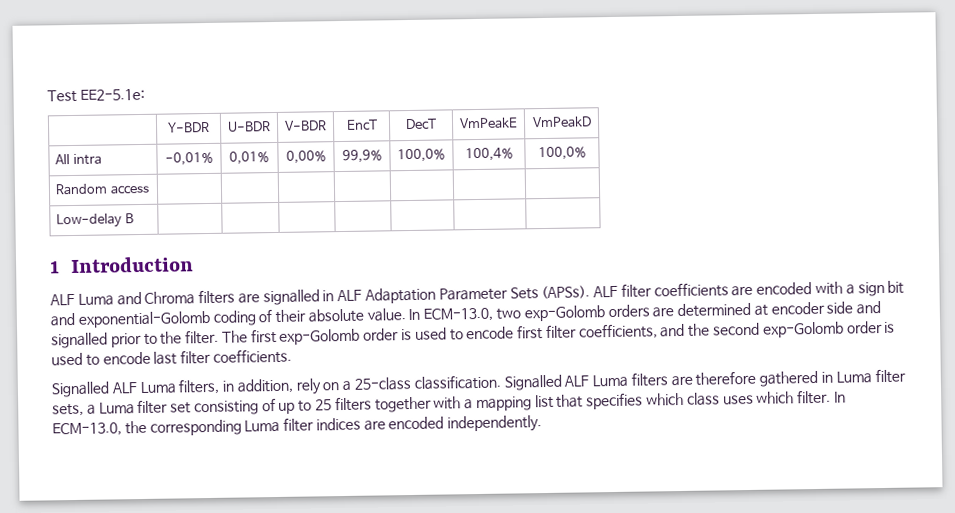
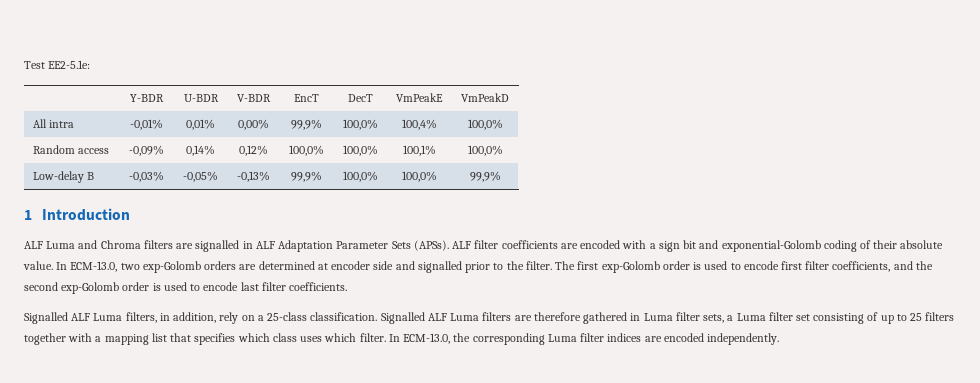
- Random access | | | | | | |
- Low-delay B | | | | | | |
+ Random access | -0,09% | 0,14% | 0,12% | 100,0% | 100,0% | 100,1% | 100,0%
+ Low-delay B | -0,03% | -0,05% | -0,13% | 99,9% | 100,0% | 100,0% | 99,9%

